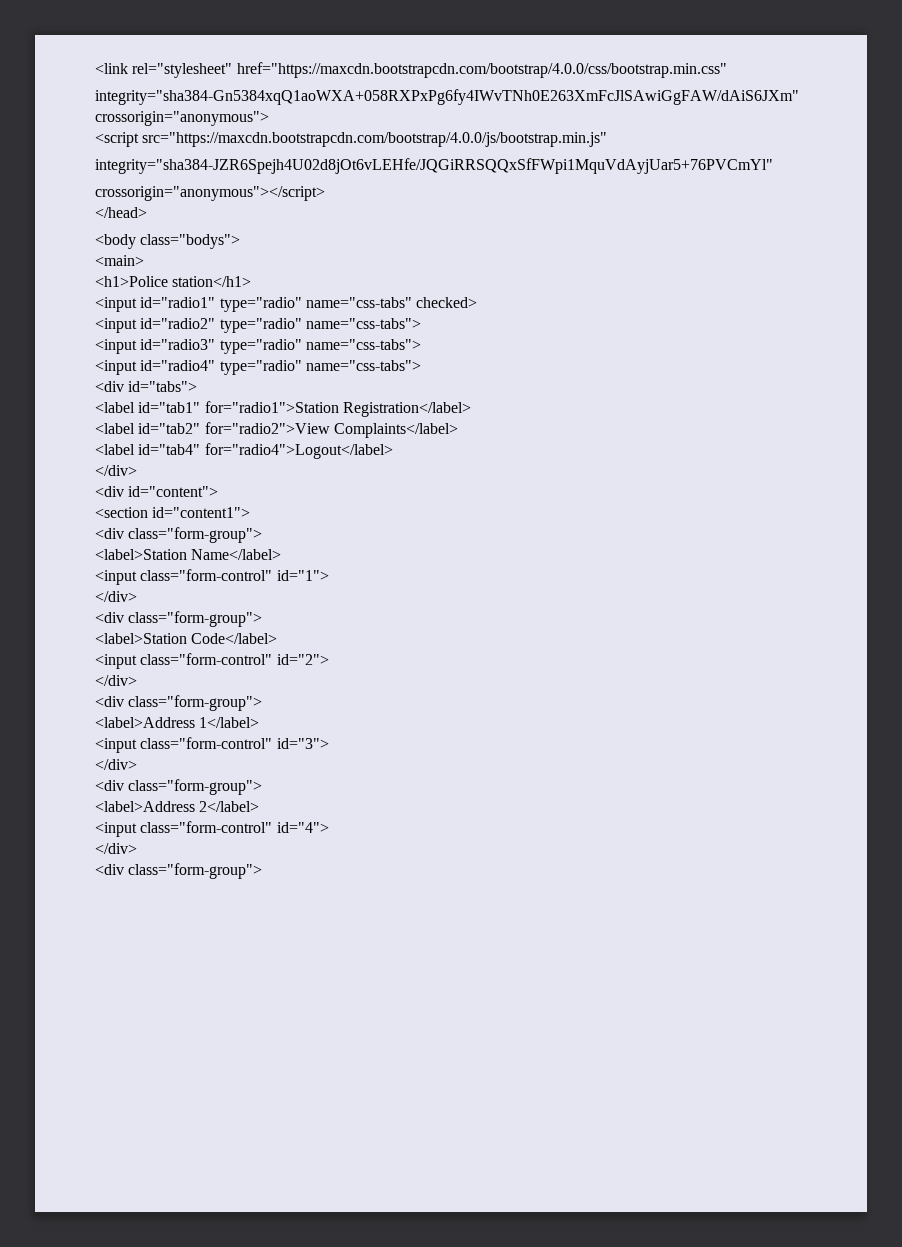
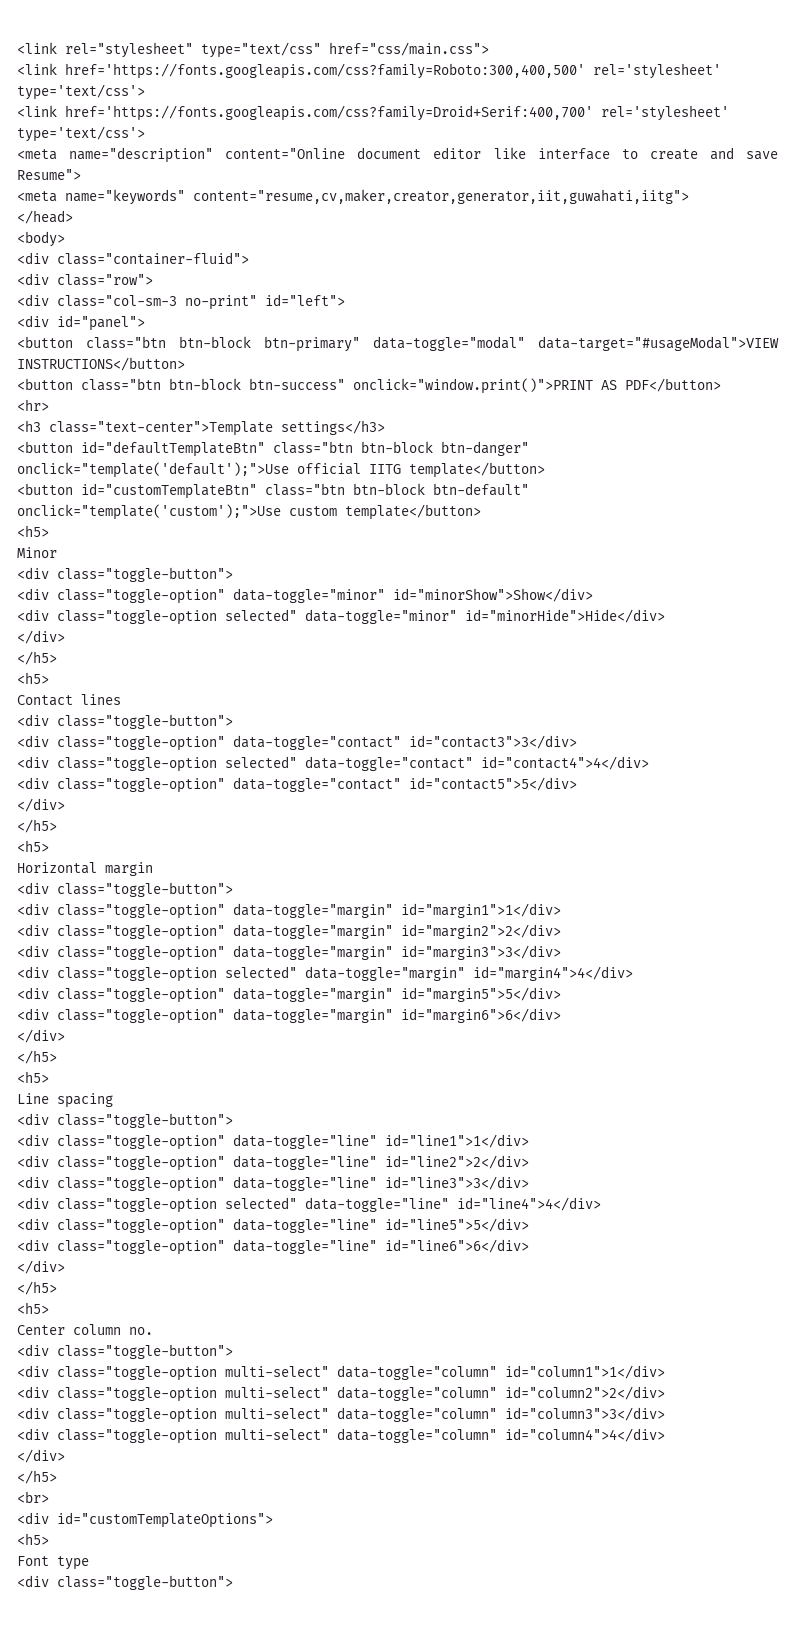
- <link rel="stylesheet" href="https://maxcdn.bootstrapcdn.com/bootstrap/4.0.0/css/bootstrap.min.css"
- integrity="sha384-Gn5384xqQ1aoWXA+058RXPxPg6fy4IWvTNh0E263XmFcJlSAwiGgFAW/dAiS6JXm" crossorigin="anonymous">
- <script src="https://maxcdn.bootstrapcdn.com/bootstrap/4.0.0/js/bootstrap.min.js"
- integrity="sha384-JZR6Spejh4U02d8jOt6vLEHfe/JQGiRRSQQxSfFWpi1MquVdAyjUar5+76PVCmYl"
- crossorigin="anonymous"></script>
+ <link rel="stylesheet" type="text/css" href="css/main.css">
+ <link href='https://fonts.googleapis.com/css?family=Roboto:300,400,500' rel='stylesheet' type='text/css'>
+ <link href='https://fonts.googleapis.com/css?family=Droid+Serif:400,700' rel='stylesheet' type='text/css'>
+ <meta name="description" content="Online document editor like interface to create and save Resume">
+ <meta name="keywords" content="resume,cv,maker,creator,generator,iit,guwahati,iitg">
  </head>
- <body class="bodys">
- <main>
- <h1>Police station</h1>
- <input id="radio1" type="radio" name="css-tabs" checked>
- <input id="radio2" type="radio" name="css-tabs">
- <input id="radio3" type="radio" name="css-tabs">
- <input id="radio4" type="radio" name="css-tabs">
- <div id="tabs">
- <label id="tab1" for="radio1">Station Registration</label>
- <label id="tab2" for="radio2">View Complaints</label>
- <label id="tab4" for="radio4">Logout</label>
+ <body>
+ <div class="container-fluid">
+ <div class="row">
+ <div class="col-sm-3 no-print" id="left">
+ <div id="panel">
+ <button class="btn btn-block btn-primary" data-toggle="modal" data-target="#usageModal">VIEW INSTRUCTIONS</button>
+ <button class="btn btn-block btn-success" onclick="window.print()">PRINT AS PDF</button>
+ <hr>
+ <h3 class="text-center">Template settings</h3>
+ <button id="defaultTemplateBtn" class="btn btn-block btn-danger" onclick="template('default');">Use official IITG template</button>
+ <button id="customTemplateBtn" class="btn btn-block btn-default" onclick="template('custom');">Use custom template</button>
+ <h5>
+ Minor
+ <div class="toggle-button">
+ <div class="toggle-option" data-toggle="minor" id="minorShow">Show</div>
+ <div class="toggle-option selected" data-toggle="minor" id="minorHide">Hide</div>
  </div>
- <div id="content">
- <section id="content1">
- <div class="form-group">
- <label>Station Name</label>
- <input class="form-control" id="1">
+ </h5>
+ <h5>
+ Contact lines
+ <div class="toggle-button">
+ <div class="toggle-option" data-toggle="contact" id="contact3">3</div>
+ <div class="toggle-option selected" data-toggle="contact" id="contact4">4</div>
+ <div class="toggle-option" data-toggle="contact" id="contact5">5</div>
  </div>
- <div class="form-group">
- <label>Station Code</label>
- <input class="form-control" id="2">
+ </h5>
+ <h5>
+ Horizontal margin
+ <div class="toggle-button">
+ <div class="toggle-option" data-toggle="margin" id="margin1">1</div>
+ <div class="toggle-option" data-toggle="margin" id="margin2">2</div>
+ <div class="toggle-option" data-toggle="margin" id="margin3">3</div>
+ <div class="toggle-option selected" data-toggle="margin" id="margin4">4</div>
+ <div class="toggle-option" data-toggle="margin" id="margin5">5</div>
+ <div class="toggle-option" data-toggle="margin" id="margin6">6</div>
  </div>
- <div class="form-group">
- <label>Address 1</label>
- <input class="form-control" id="3">
+ </h5>
+ <h5>
+ Line spacing
+ <div class="toggle-button">
+ <div class="toggle-option" data-toggle="line" id="line1">1</div>
+ <div class="toggle-option" data-toggle="line" id="line2">2</div>
+ <div class="toggle-option" data-toggle="line" id="line3">3</div>
+ <div class="toggle-option selected" data-toggle="line" id="line4">4</div>
+ <div class="toggle-option" data-toggle="line" id="line5">5</div>
+ <div class="toggle-option" data-toggle="line" id="line6">6</div>
  </div>
- <div class="form-group">
- <label>Address 2</label>
- <input class="form-control" id="4">
+ </h5>
+ <h5>
+ Center column no.
+ <div class="toggle-button">
+ <div class="toggle-option multi-select" data-toggle="column" id="column1">1</div>
+ <div class="toggle-option multi-select" data-toggle="column" id="column2">2</div>
+ <div class="toggle-option multi-select" data-toggle="column" id="column3">3</div>
+ <div class="toggle-option multi-select" data-toggle="column" id="column4">4</div>
  </div>
- <div class="form-group">
+ </h5>
+ <br>
+ <div id="customTemplateOptions">
+ <h5>
+ Font type
+ <div class="toggle-button">

